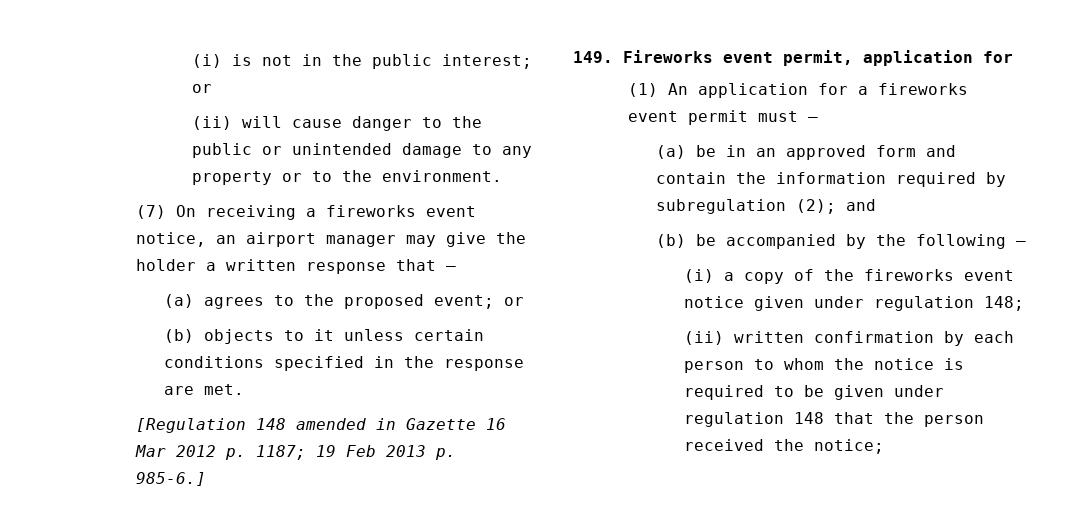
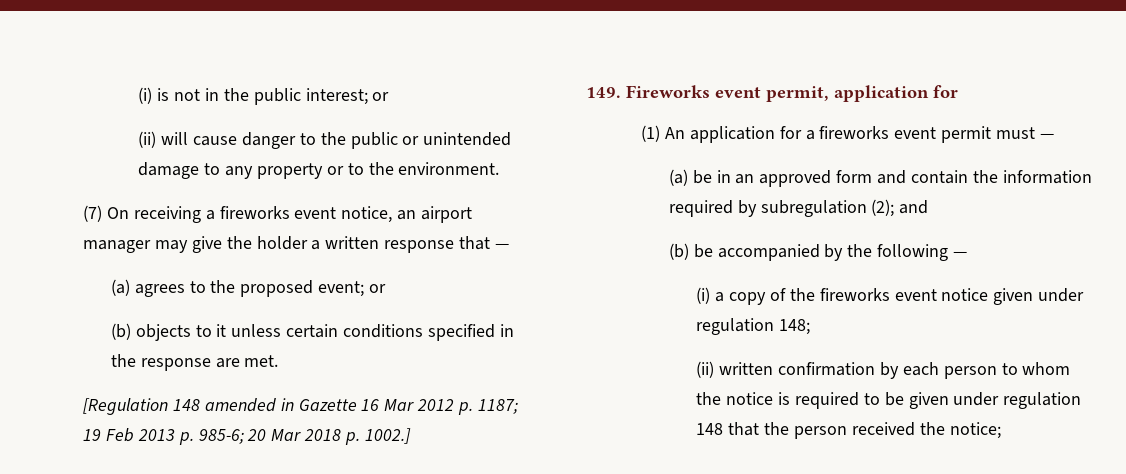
- [Regulation 148 amended in Gazette 16 Mar 2012 p. 1187; 19 Feb 2013 p. 985-6.]
+ [Regulation 148 amended in Gazette 16 Mar 2012 p. 1187; 19 Feb 2013 p. 985-6; 20 Mar 2018 p. 1002.]

